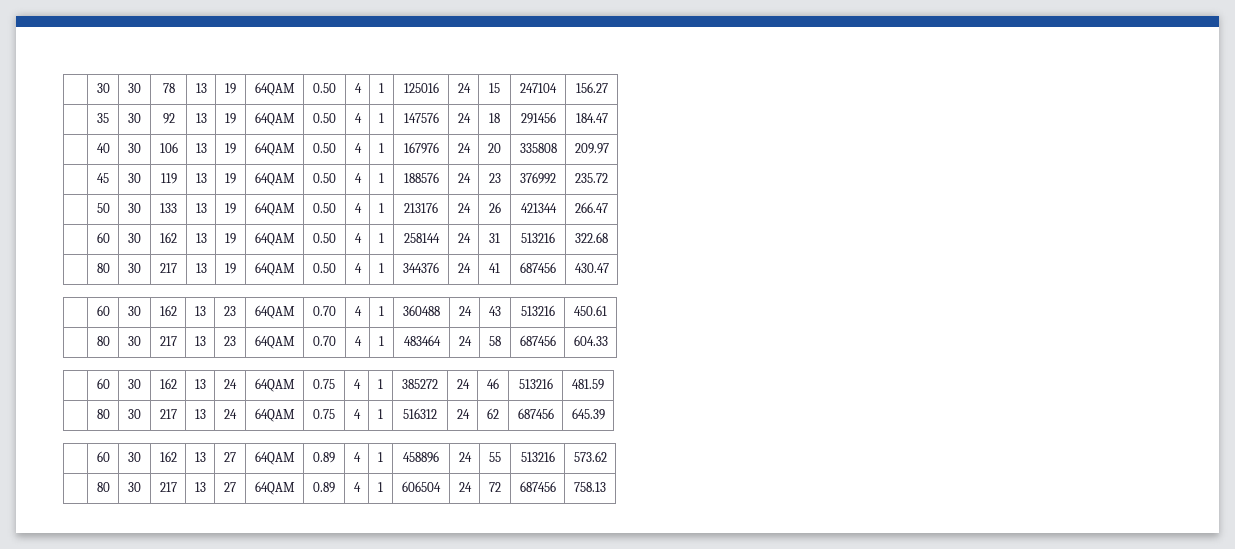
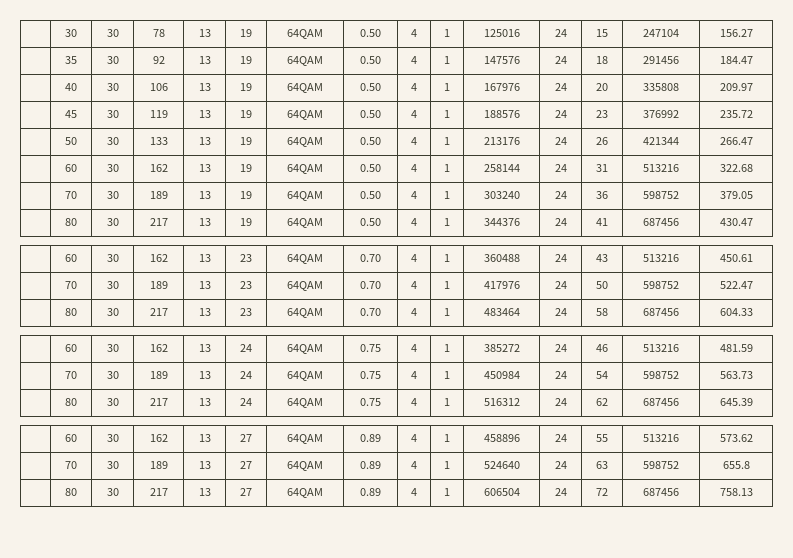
+ | 70 | 30 | 189 | 13 | 19 | 64QAM | 0.50 | 4 | 1 | 303240 | 24 | 36 | 598752 | 379.05
+ | 70 | 30 | 189 | 13 | 23 | 64QAM | 0.70 | 4 | 1 | 417976 | 24 | 50 | 598752 | 522.47
+ | 70 | 30 | 189 | 13 | 24 | 64QAM | 0.75 | 4 | 1 | 450984 | 24 | 54 | 598752 | 563.73
+ | 70 | 30 | 189 | 13 | 27 | 64QAM | 0.89 | 4 | 1 | 524640 | 24 | 63 | 598752 | 655.8

